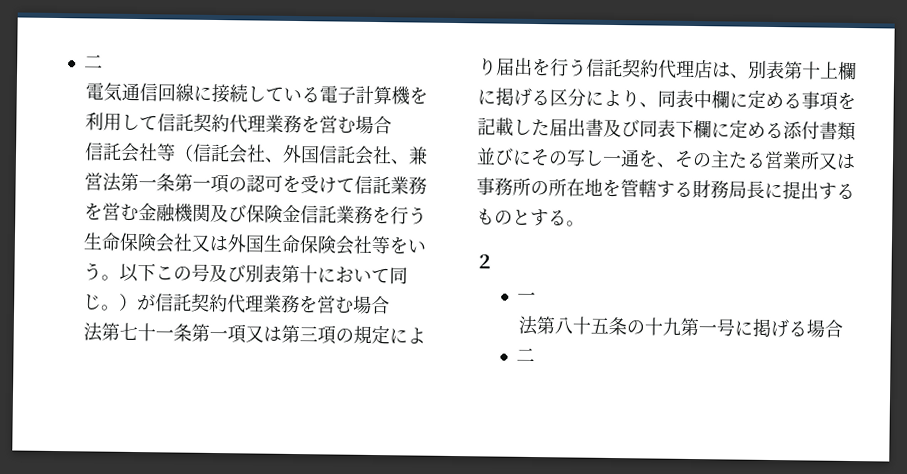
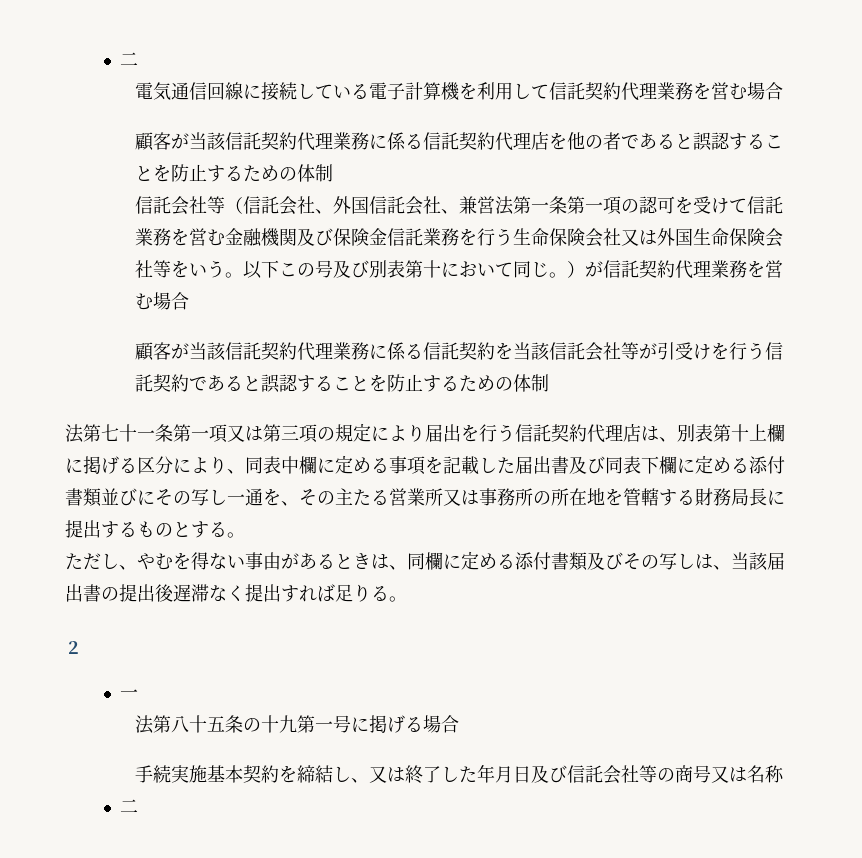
+ 顧客が当該信託契約代理業務に係る信託契約代理店を他の者であると誤認することを防止するための体制
+ 顧客が当該信託契約代理業務に係る信託契約を当該信託会社等が引受けを行う信託契約であると誤認することを防止するための体制
+ ただし、やむを得ない事由があるときは、同欄に定める添付書類及びその写しは、当該届出書の提出後遅滞なく提出すれば足りる。
+ 手続実施基本契約を締結し、又は終了した年月日及び信託会社等の商号又は名称

